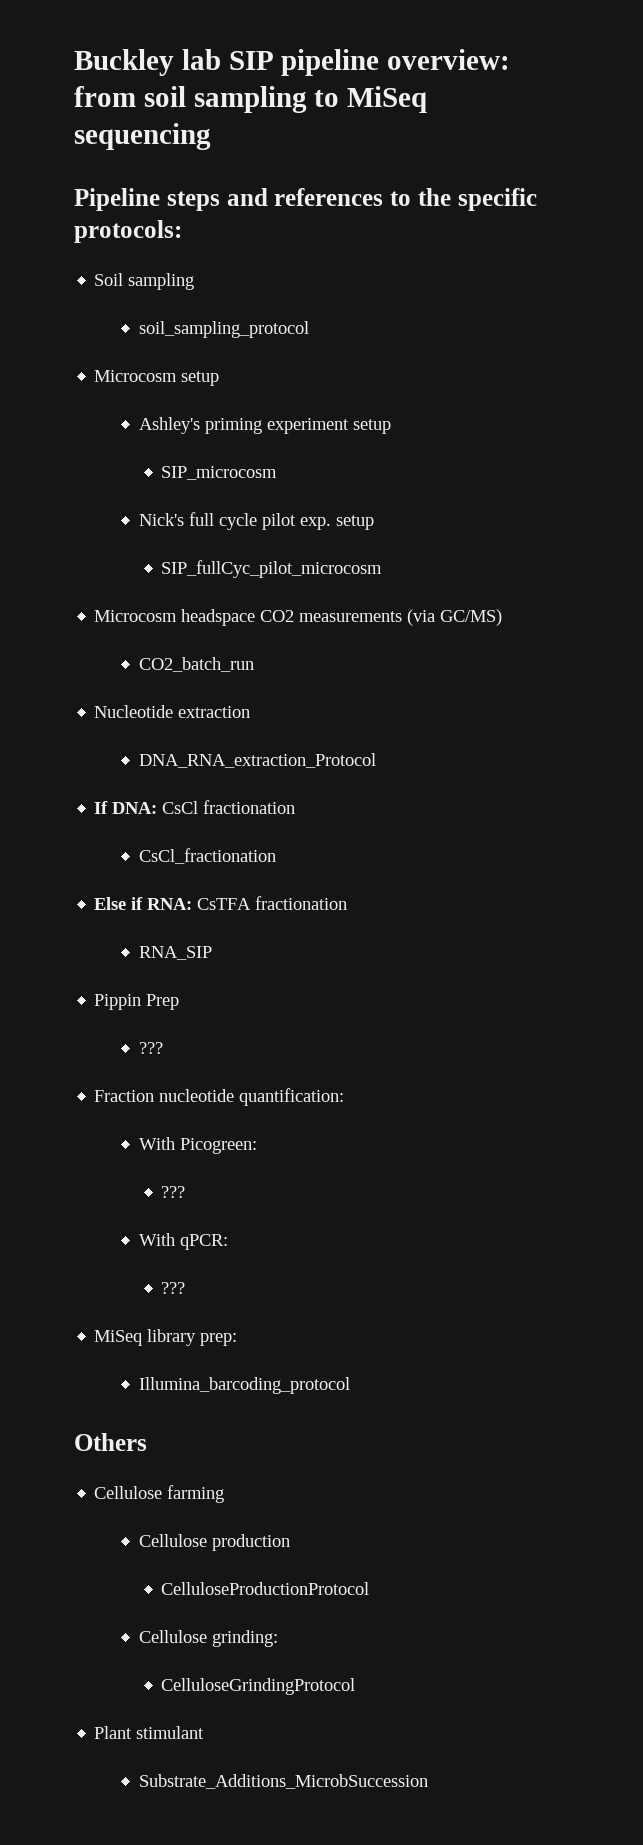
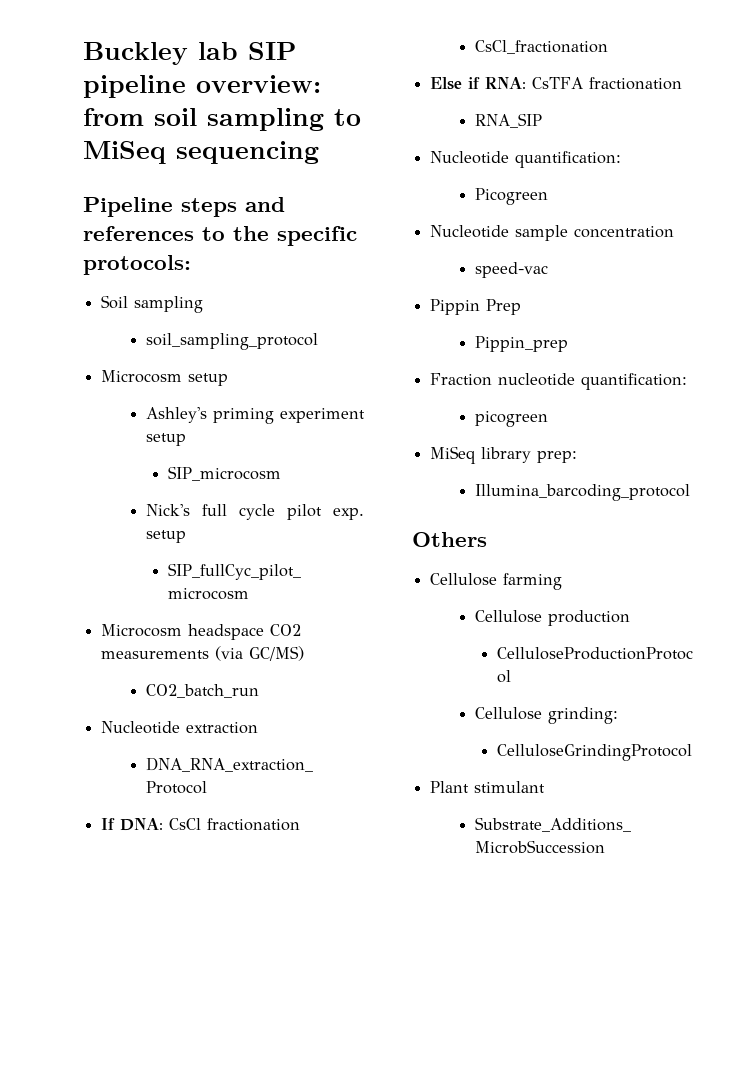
+ Nucleotide quantification:
+ Picogreen
+ Nucleotide sample concentration
+ speed-vac
  Pippin Prep
- ???
+ Pippin_prep
- With Picogreen:
- ???
- With qPCR:
- ???
+ picogreen

